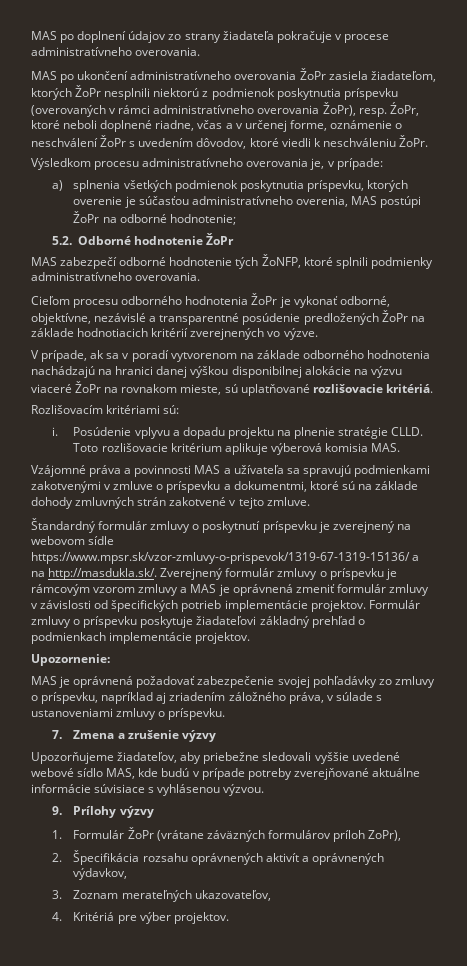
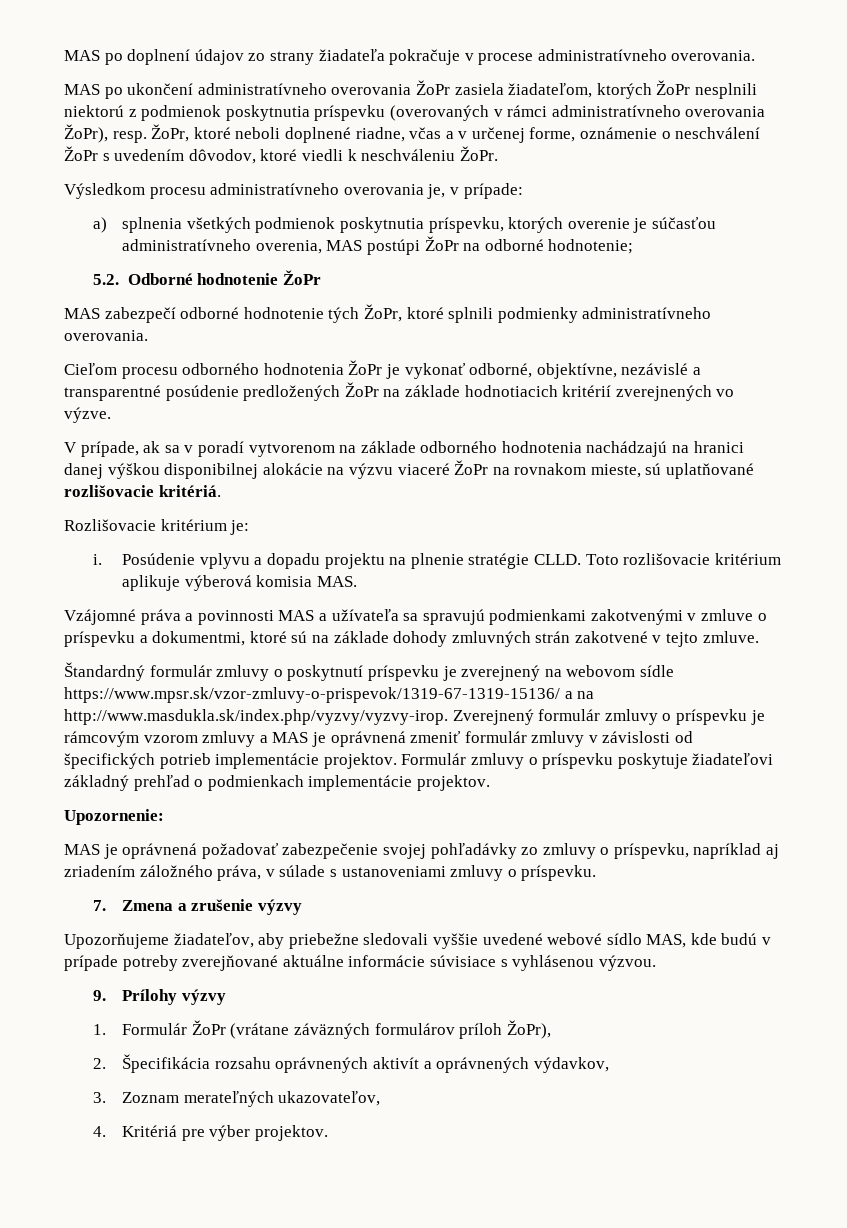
- MAS po ukončení administratívneho overovania ŽoPr zasiela žiadateľom, ktorých ŽoPr nesplnili niektorú z podmienok poskytnutia príspevku (overovaných v rámci administratívneho overovania ŽoPr), resp. ŹoPr, ktoré neboli doplnené riadne, včas a v určenej forme, oznámenie o neschválení ŽoPr s uvedením dôvodov, ktoré viedli k neschváleniu ŽoPr.
+ MAS po ukončení administratívneho overovania ŽoPr zasiela žiadateľom, ktorých ŽoPr nesplnili niektorú z podmienok poskytnutia príspevku (overovaných v rámci administratívneho overovania ŽoPr), resp. ŽoPr, ktoré neboli doplnené riadne, včas a v určenej forme, oznámenie o neschválení ŽoPr s uvedením dôvodov, ktoré viedli k neschváleniu ŽoPr.
- MAS zabezpečí odborné hodnotenie tých ŽoNFP, ktoré splnili podmienky administratívneho overovania.
+ MAS zabezpečí odborné hodnotenie tých ŽoPr, ktoré splnili podmienky administratívneho overovania.
- Rozlišovacím kritériami sú:
+ Rozlišovacie kritérium je:
- Štandardný formulár zmluvy o poskytnutí príspevku je zverejnený na webovom sídle https://www.mpsr.sk/vzor-zmluvy-o-prispevok/1319-67-1319-15136/ a na http://masdukla.sk/. Zverejnený formulár zmluvy o príspevku je rámcovým vzorom zmluvy a MAS je oprávnená zmeniť formulár zmluvy v závislosti od špecifických potrieb implementácie projektov.
+ Štandardný formulár zmluvy o poskytnutí príspevku je zverejnený na webovom sídle https://www.mpsr.sk/vzor-zmluvy-o-prispevok/1319-67-1319-15136/ a na http://www.masdukla.sk/index.php/vyzvy/vyzvy-irop. Zverejnený formulár zmluvy o príspevku je rámcovým vzorom zmluvy a MAS je oprávnená zmeniť formulár zmluvy v závislosti od špecifických potrieb implementácie projektov.
- 1. Formulár ŽoPr (vrátane záväzných formulárov príloh ZoPr),
+ 1. Formulár ŽoPr (vrátane záväzných formulárov príloh ŽoPr),

